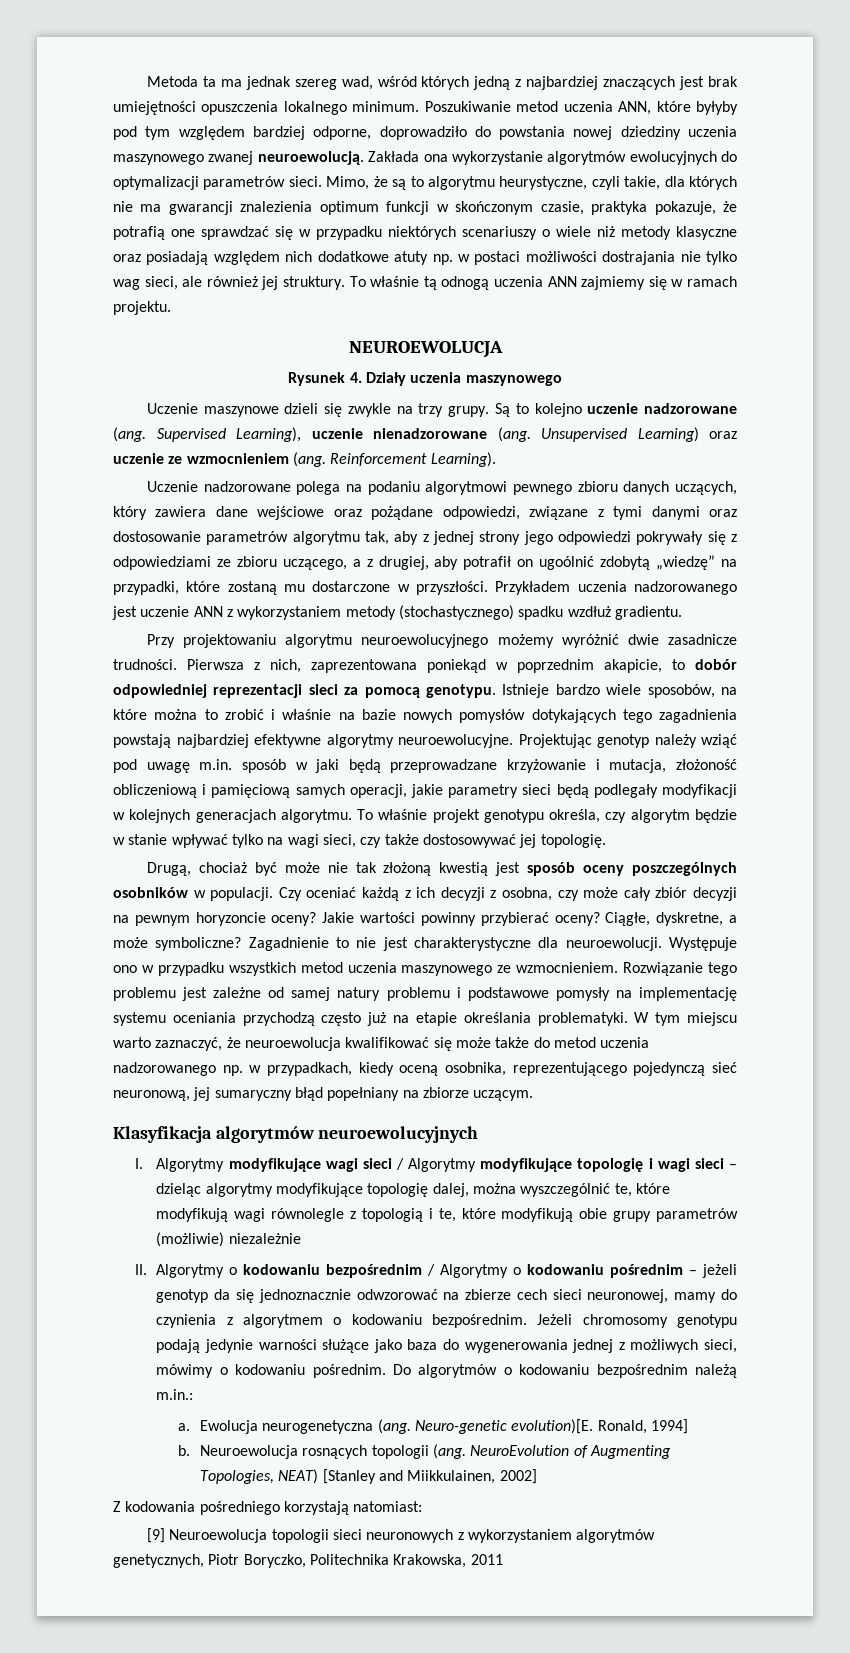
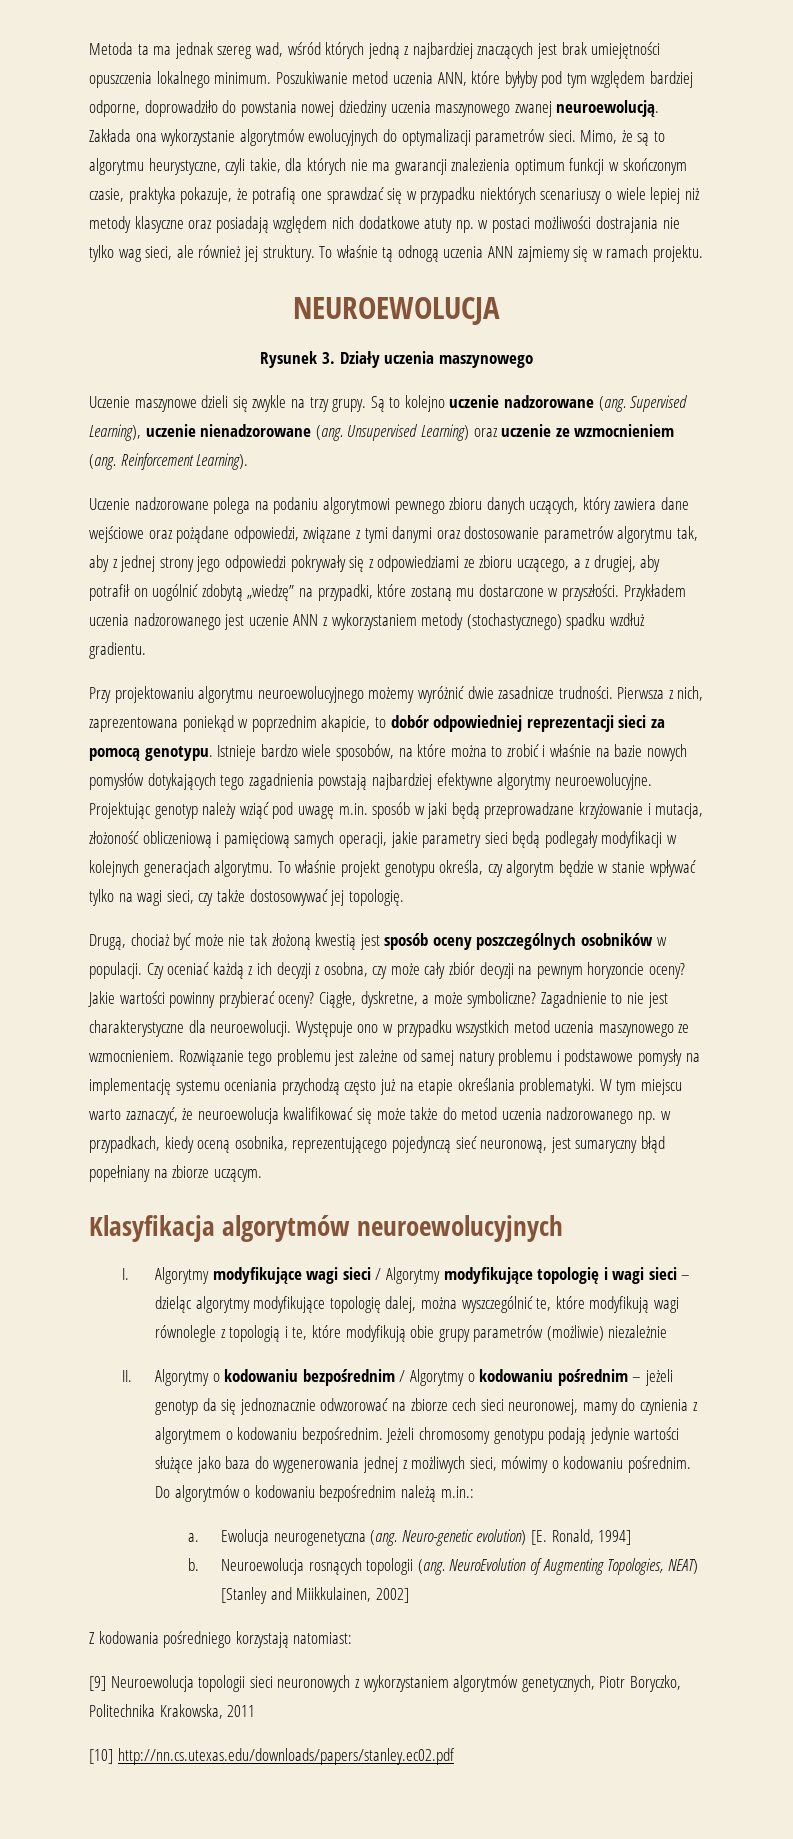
- Mimo, że są to algorytmu heurystyczne, czyli takie, dla których nie ma gwarancji znalezienia optimum funkcji w skończonym czasie, praktyka pokazuje, że potrafią one sprawdzać się w przypadku niektórych scenariuszy o wiele niż metody klasyczne oraz posiadają względem nich dodatkowe atuty np. w postaci możliwości dostrajania nie tylko wag sieci, ale również jej struktury.
+ Mimo, że są to algorytmu heurystyczne, czyli takie, dla których nie ma gwarancji znalezienia optimum funkcji w skończonym czasie, praktyka pokazuje, że potrafią one sprawdzać się w przypadku niektórych scenariuszy o wiele lepiej niż metody klasyczne oraz posiadają względem nich dodatkowe atuty np. w postaci możliwości dostrajania nie tylko wag sieci, ale również jej struktury.
- Rysunek 4. Działy uczenia maszynowego
+ Rysunek 3. Działy uczenia maszynowego
- Uczenie nadzorowane polega na podaniu algorytmowi pewnego zbioru danych uczących, który zawiera dane wejściowe oraz pożądane odpowiedzi, związane z tymi danymi oraz dostosowanie parametrów algorytmu tak, aby z jednej strony jego odpowiedzi pokrywały się z odpowiedziami ze zbioru uczącego, a z drugiej, aby potrafił on ugoólnić zdobytą „wiedzę” na przypadki, które zostaną mu dostarczone w przyszłości.
+ Uczenie nadzorowane polega na podaniu algorytmowi pewnego zbioru danych uczących, który zawiera dane wejściowe oraz pożądane odpowiedzi, związane z tymi danymi oraz dostosowanie parametrów algorytmu tak, aby z jednej strony jego odpowiedzi pokrywały się z odpowiedziami ze zbioru uczącego, a z drugiej, aby potrafił on uogólnić zdobytą „wiedzę” na przypadki, które zostaną mu dostarczone w przyszłości.
- W tym miejscu warto zaznaczyć, że neuroewolucja kwalifikować się może także do metod uczenia nadzorowanego np. w przypadkach, kiedy oceną osobnika, reprezentującego pojedynczą sieć neuronową, jej sumaryczny błąd popełniany na zbiorze uczącym.
+ W tym miejscu warto zaznaczyć, że neuroewolucja kwalifikować się może także do metod uczenia nadzorowanego np. w przypadkach, kiedy oceną osobnika, reprezentującego pojedynczą sieć neuronową, jest sumaryczny błąd popełniany na zbiorze uczącym.
- II. Algorytmy o kodowaniu bezpośrednim / Algorytmy o kodowaniu pośrednim – jeżeli genotyp da się jednoznacznie odwzorować na zbierze cech sieci neuronowej, mamy do czynienia z algorytmem o kodowaniu bezpośrednim.
+ II. Algorytmy o kodowaniu bezpośrednim / Algorytmy o kodowaniu pośrednim – jeżeli genotyp da się jednoznacznie odwzorować na zbiorze cech sieci neuronowej, mamy do czynienia z algorytmem o kodowaniu bezpośrednim.
- Jeżeli chromosomy genotypu podają jedynie warności służące jako baza do wygenerowania jednej z możliwych sieci, mówimy o kodowaniu pośrednim.
+ Jeżeli chromosomy genotypu podają jedynie wartości służące jako baza do wygenerowania jednej z możliwych sieci, mówimy o kodowaniu pośrednim.
- Neuro-genetic evolution)[E. Ronald, 1994]
+ Neuro-genetic evolution) [E. Ronald, 1994]
+ [10] http://nn.cs.utexas.edu/downloads/papers/stanley.ec02.pdf

